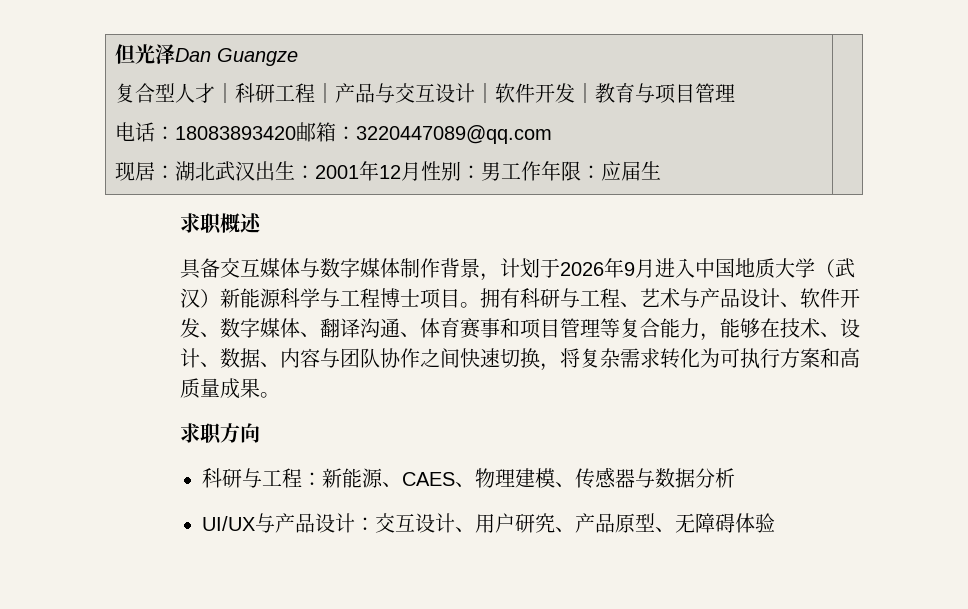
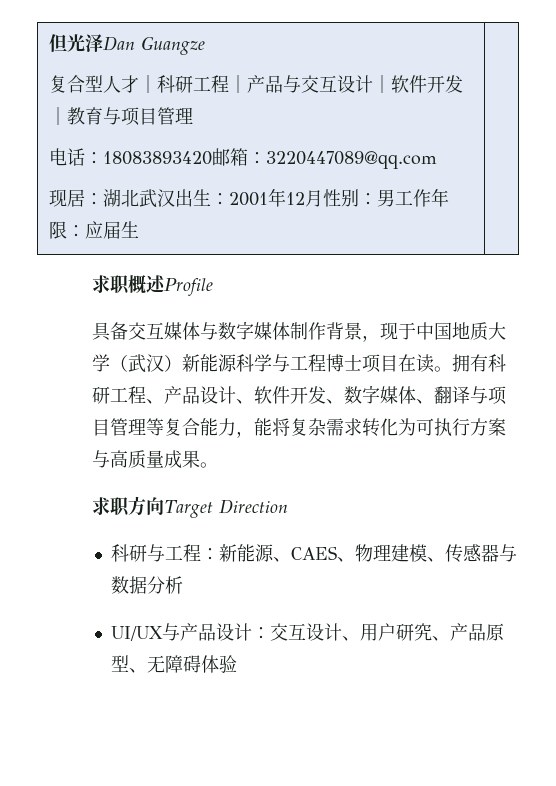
- 求职概述
+ 求职概述Profile
- 具备交互媒体与数字媒体制作背景，计划于2026年9月进入中国地质大学（武汉）新能源科学与工程博士项目。
+ 具备交互媒体与数字媒体制作背景，现于中国地质大学（武汉）新能源科学与工程博士项目在读。
- 拥有科研与工程、艺术与产品设计、软件开发、数字媒体、翻译沟通、体育赛事和项目管理等复合能力，能够在技术、设计、数据、内容与团队协作之间快速切换，将复杂需求转化为可执行方案和高质量成果。
+ 拥有科研工程、产品设计、软件开发、数字媒体、翻译与项目管理等复合能力，能将复杂需求转化为可执行方案与高质量成果。
- 求职方向
+ 求职方向Target Direction

